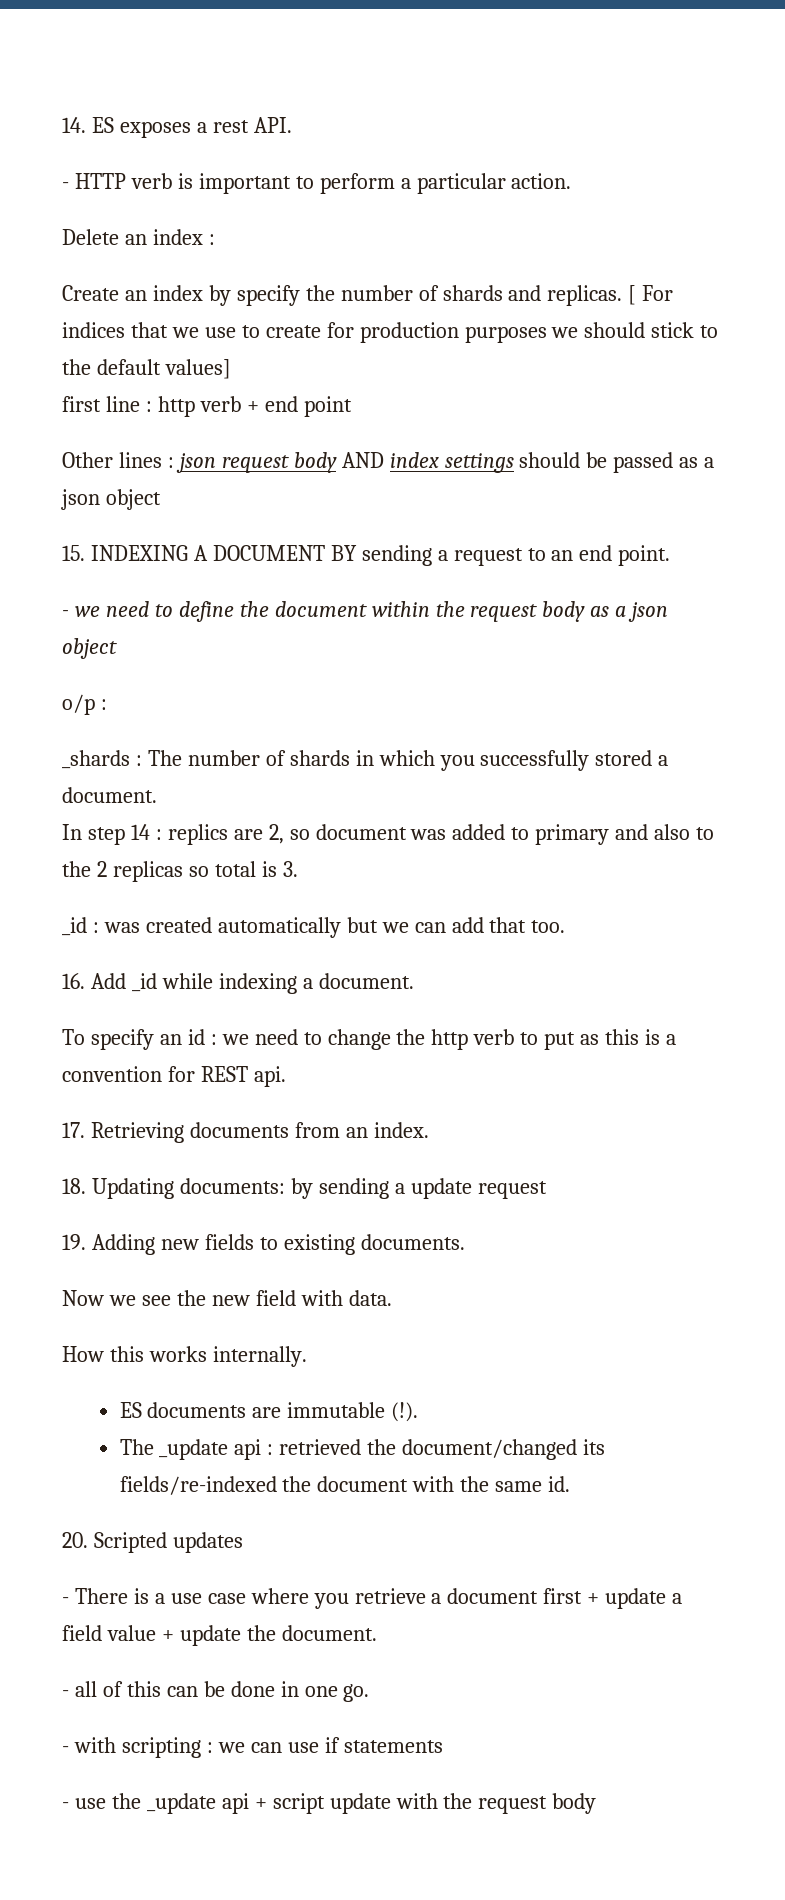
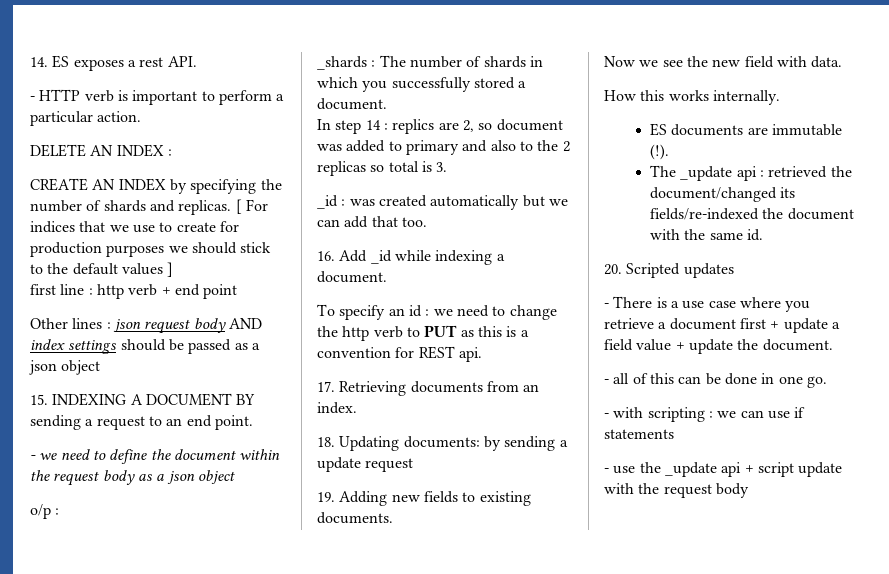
- Delete an index :
- Create an index by specify the number of shards and replicas.
+ DELETE AN INDEX :
+ CREATE AN INDEX by specifying the number of shards and replicas.
- [ For indices that we use to create for production purposes we should stick to the default values]
+ [ For indices that we use to create for production purposes we should stick to the default values ]
- To specify an id : we need to change the http verb to put as this is a convention for REST api.
+ To specify an id : we need to change the http verb to PUT as this is a convention for REST api.

